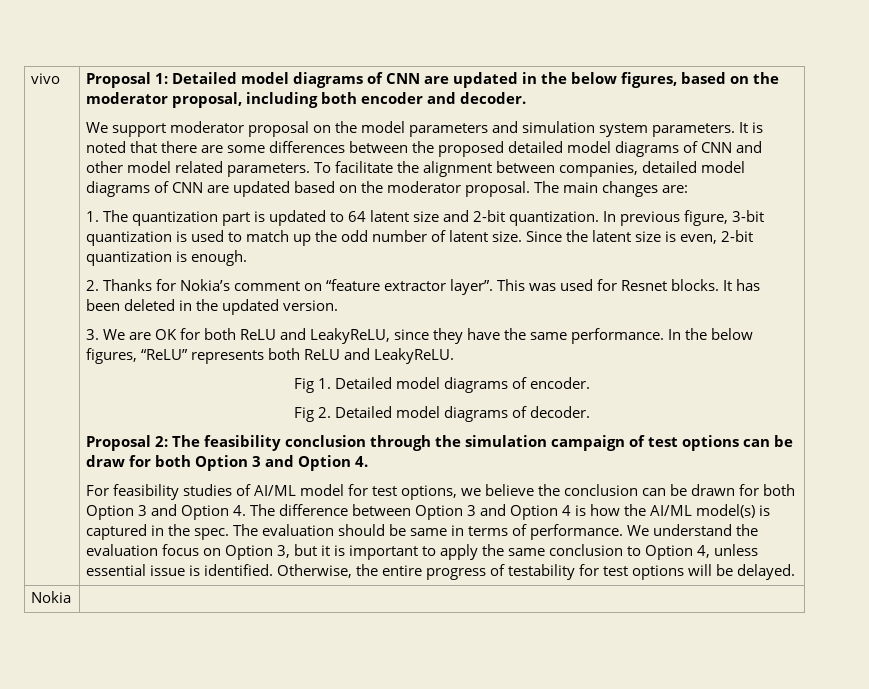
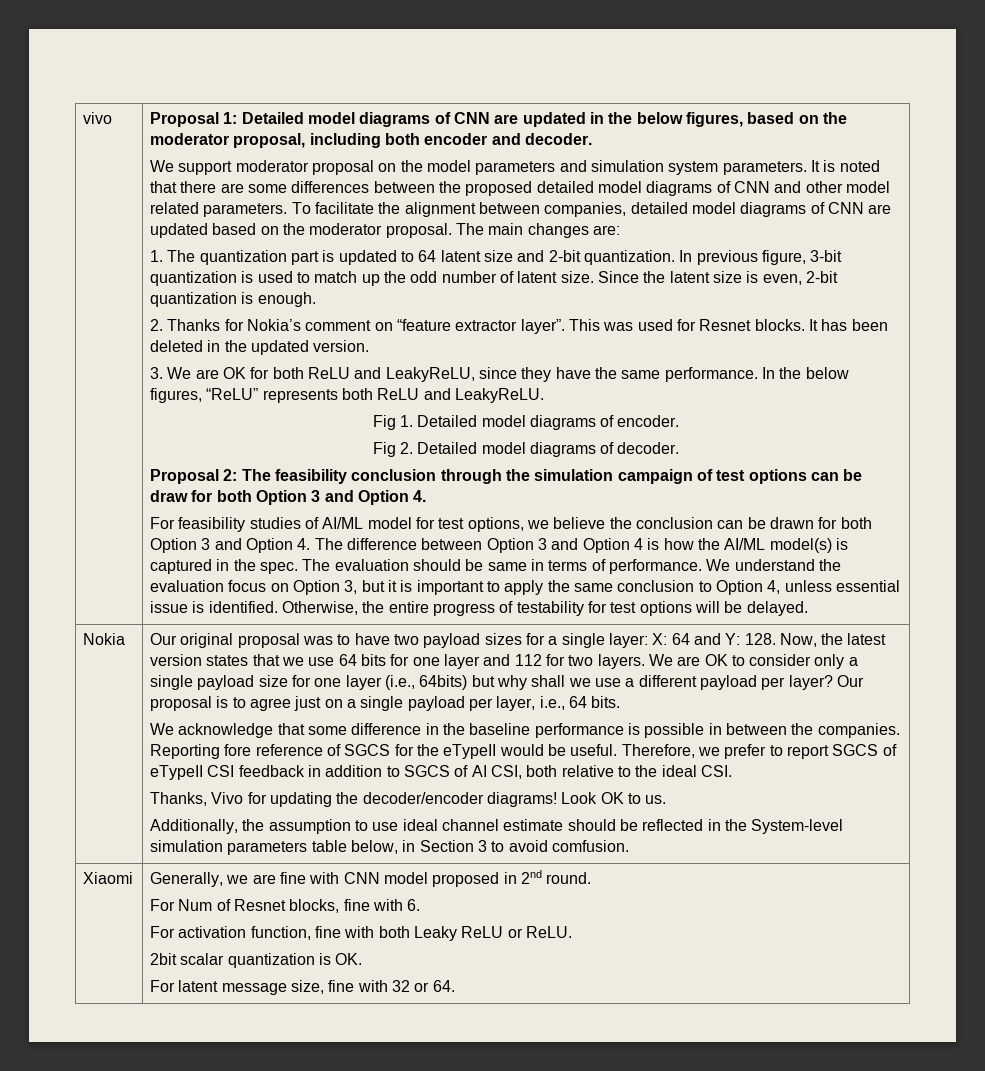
+ Our original proposal was to have two payload sizes for a single layer: X: 64 and Y: 128. Now, the latest version states that we use 64 bits for one layer and 112 for two layers. We are OK to consider only a single payload size for one layer (i.e., 64bits) but why shall we use a different payload per layer? Our proposal is to agree just on a single payload per layer, i.e., 64 bits.
+ We acknowledge that some difference in the baseline performance is possible in between the companies. Reporting fore reference of SGCS for the eTypeII would be useful. Therefore, we prefer to report SGCS of eTypeII CSI feedback in addition to SGCS of AI CSI, both relative to the ideal CSI.
+ Thanks, Vivo for updating the decoder/encoder diagrams! Look OK to us.
+ Additionally, the assumption to use ideal channel estimate should be reflected in the System-level simulation parameters table below, in Section 3 to avoid comfusion.
+ Xiaomi | Generally, we are fine with CNN model proposed in 2nd round.
+ For Num of Resnet blocks, fine with 6.
+ For activation function, fine with both Leaky ReLU or ReLU.
+ 2bit scalar quantization is OK.
+ For latent message size, fine with 32 or 64.

